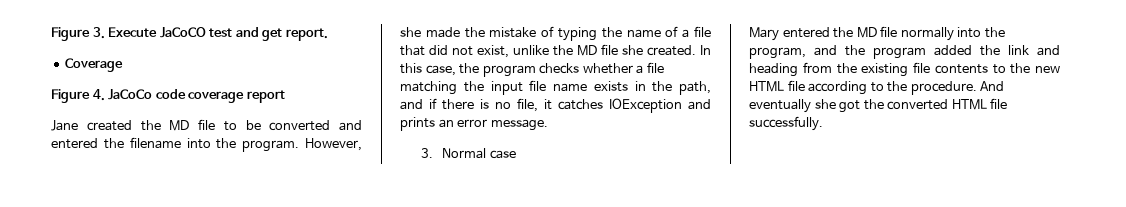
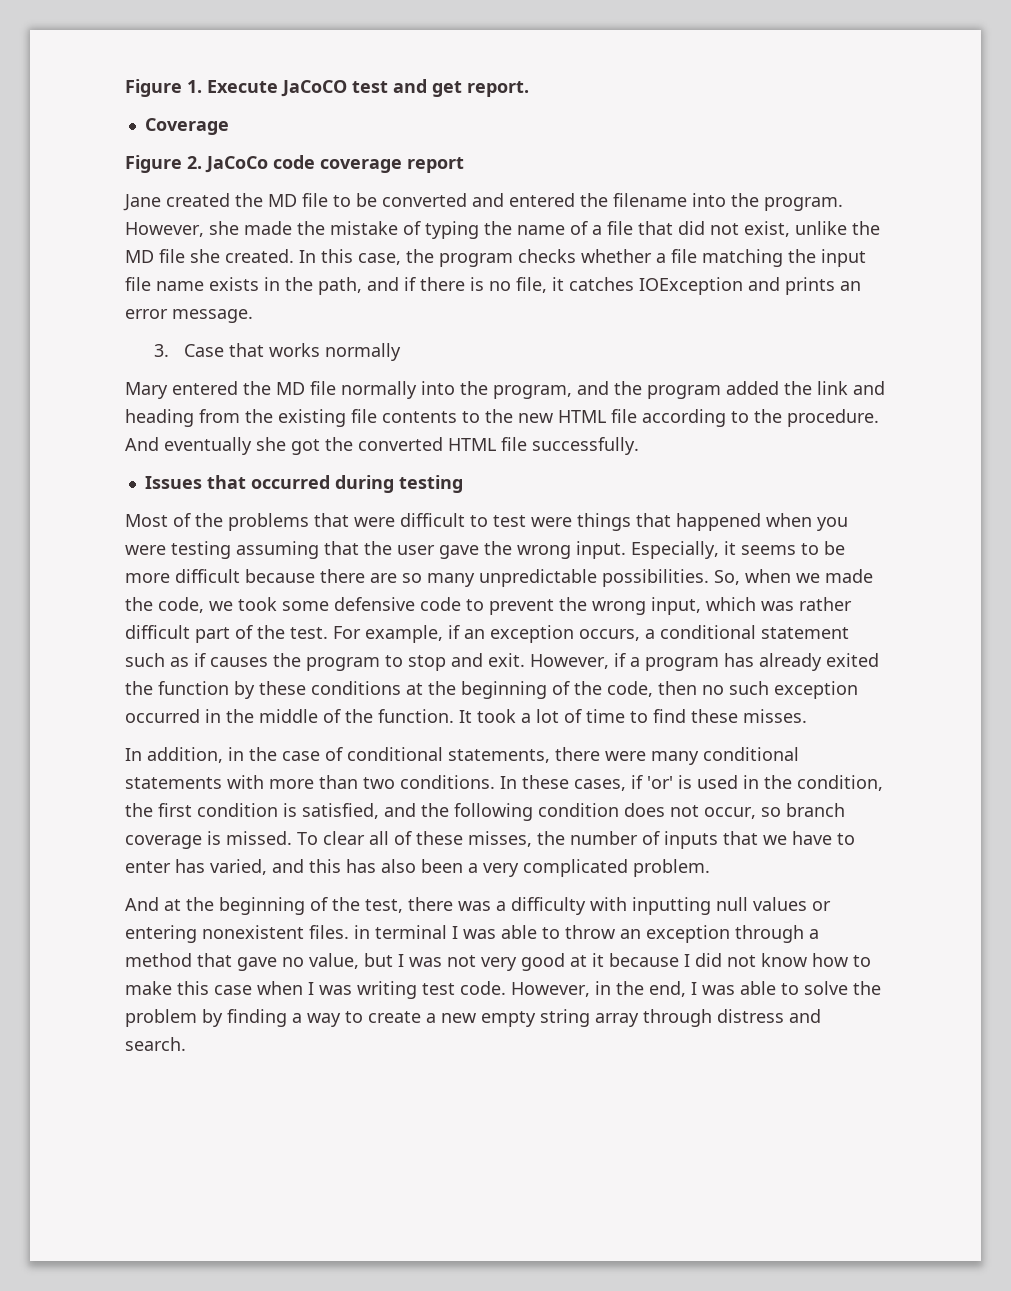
- Figure 3. Execute JaCoCO test and get report.
+ Figure 1. Execute JaCoCO test and get report.
- Figure 4. JaCoCo code coverage report
+ Figure 2. JaCoCo code coverage report
- 3. Normal case
+ 3. Case that works normally
+ Issues that occurred during testing
+ Most of the problems that were difficult to test were things that happened when you were testing assuming that the user gave the wrong input. Especially, it seems to be more difficult because there are so many unpredictable possibilities. So, when we made the code, we took some defensive code to prevent the wrong input, which was rather difficult part of the test. For example, if an exception occurs, a conditional statement such as if causes the program to stop and exit. However, if a program has already exited the function by these conditions at the beginning of the code, then no such exception occurred in the middle of the function. It took a lot of time to find these misses.
+ In addition, in the case of conditional statements, there were many conditional statements with more than two conditions. In these cases, if 'or' is used in the condition, the first condition is satisfied, and the following condition does not occur, so branch coverage is missed. To clear all of these misses, the number of inputs that we have to enter has varied, and this has also been a very complicated problem.
+ And at the beginning of the test, there was a difficulty with inputting null values or entering nonexistent files. in terminal I was able to throw an exception through a method that gave no value, but I was not very good at it because I did not know how to make this case when I was writing test code. However, in the end, I was able to solve the problem by finding a way to create a new empty string array through distress and search.

